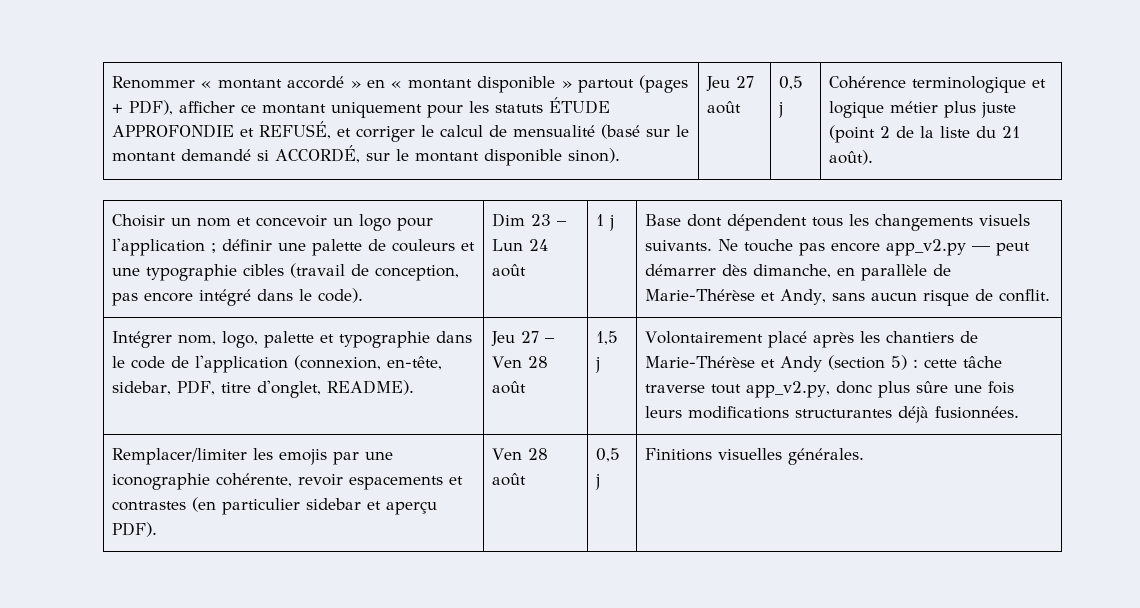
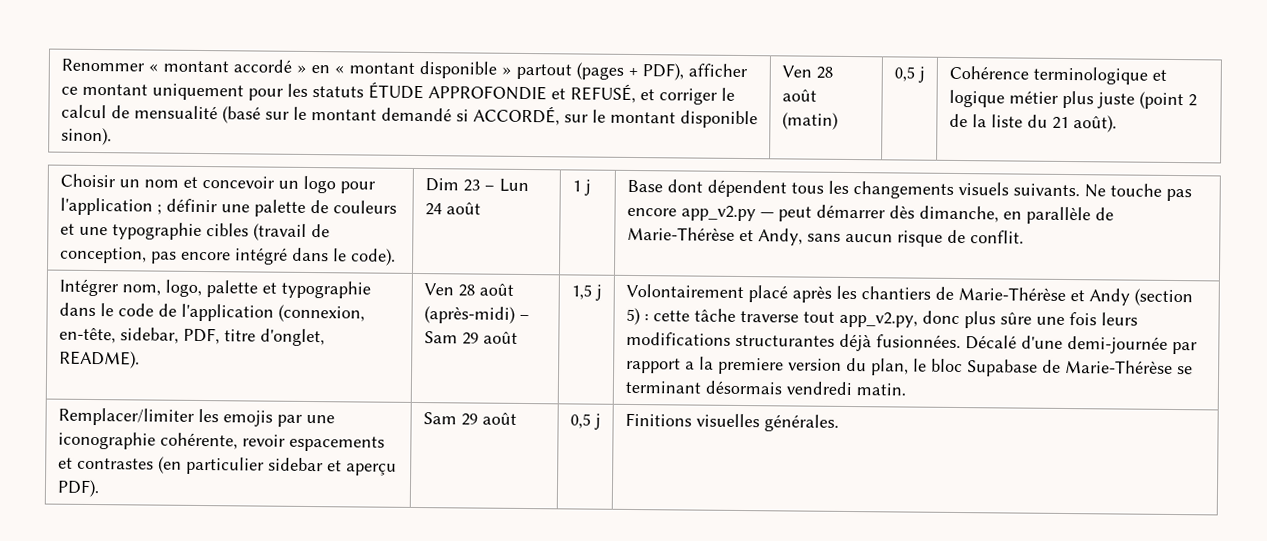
- Jeu 27 août
+ Ven 28 août (matin)
- Jeu 27 – Ven 28 août
+ Ven 28 août (après-midi) – Sam 29 août
+ Décalé d'une demi-journée par rapport a la premiere version du plan, le bloc Supabase de Marie-Thérèse se terminant désormais vendredi matin.
- Remplacer/limiter les emojis par une iconographie cohérente, revoir espacements et contrastes (en particulier sidebar et aperçu PDF). | Ven 28 août | 0,5 j | Finitions visuelles générales.
+ Remplacer/limiter les emojis par une iconographie cohérente, revoir espacements et contrastes (en particulier sidebar et aperçu PDF). | Sam 29 août | 0,5 j | Finitions visuelles générales.

